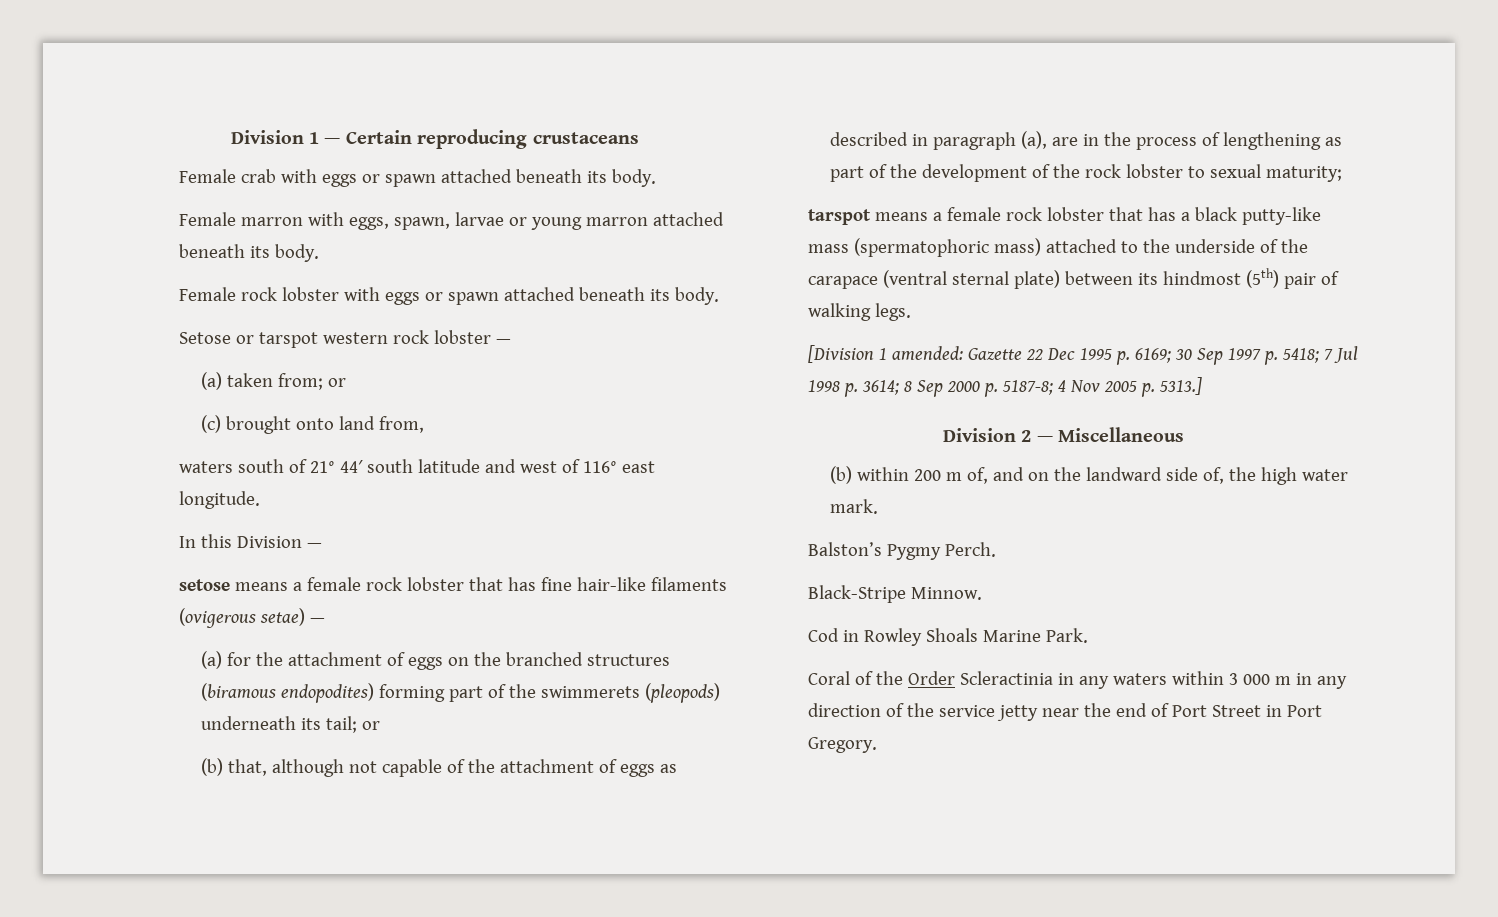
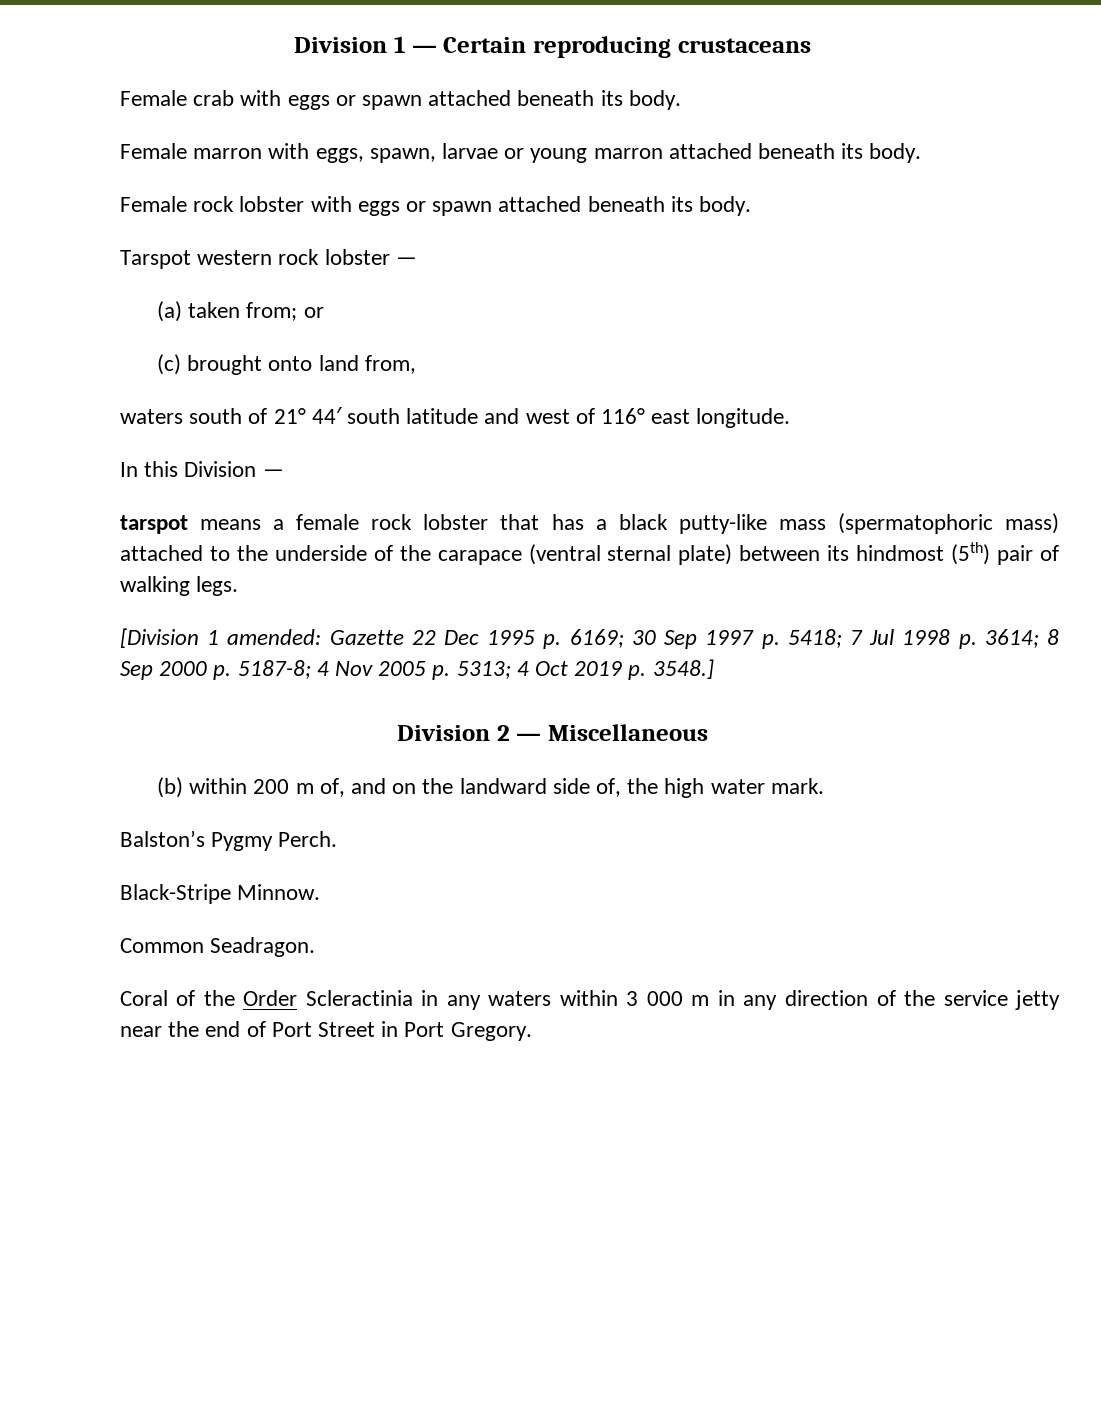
- Setose or tarspot western rock lobster —
+ Tarspot western rock lobster —
- setose means a female rock lobster that has fine hair-like filaments (ovigerous setae) —
- (a) for the attachment of eggs on the branched structures (biramous endopodites) forming part of the swimmerets (pleopods) underneath its tail; or
- (b) that, although not capable of the attachment of eggs as described in paragraph (a), are in the process of lengthening as part of the development of the rock lobster to sexual maturity;
- [Division 1 amended: Gazette 22 Dec 1995 p. 6169; 30 Sep 1997 p. 5418; 7 Jul 1998 p. 3614; 8 Sep 2000 p. 5187-8; 4 Nov 2005 p. 5313.]
+ [Division 1 amended: Gazette 22 Dec 1995 p. 6169; 30 Sep 1997 p. 5418; 7 Jul 1998 p. 3614; 8 Sep 2000 p. 5187-8; 4 Nov 2005 p. 5313; 4 Oct 2019 p. 3548.]
- Cod in Rowley Shoals Marine Park.
+ Common Seadragon.

